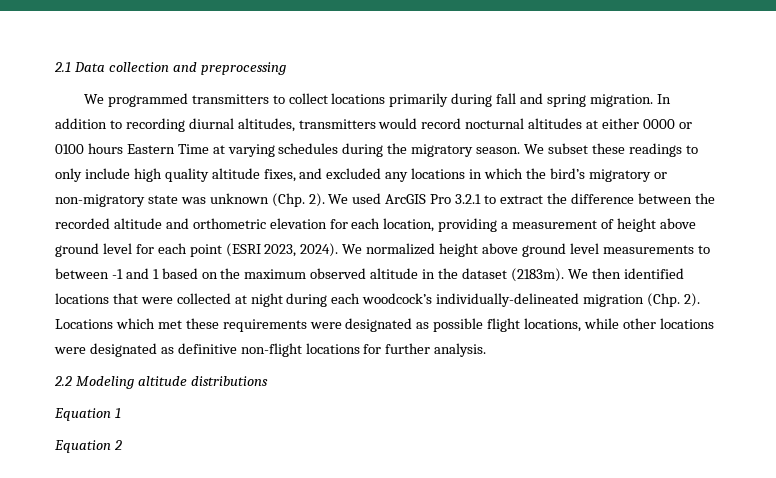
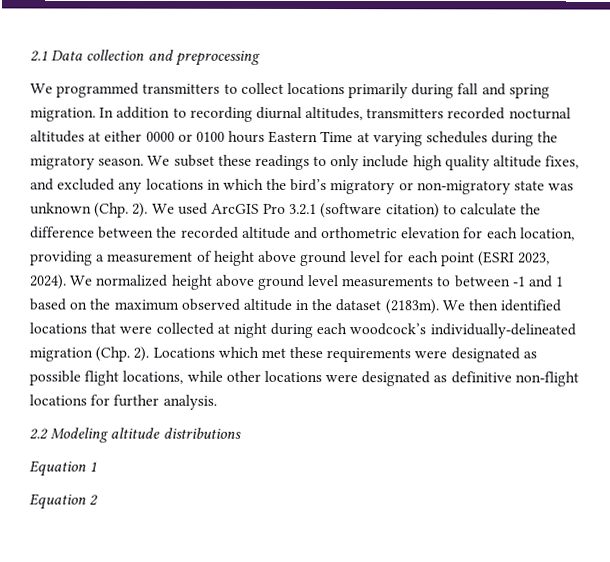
- In addition to recording diurnal altitudes, transmitters would record nocturnal altitudes at either 0000 or 0100 hours Eastern Time at varying schedules during the migratory season.
+ In addition to recording diurnal altitudes, transmitters recorded nocturnal altitudes at either 0000 or 0100 hours Eastern Time at varying schedules during the migratory season.
- We used ArcGIS Pro 3.2.1 to extract the difference between the recorded altitude and orthometric elevation for each location, providing a measurement of height above ground level for each point (ESRI 2023, 2024).
+ We used ArcGIS Pro 3.2.1 (software citation) to calculate the difference between the recorded altitude and orthometric elevation for each location, providing a measurement of height above ground level for each point (ESRI 2023, 2024).

